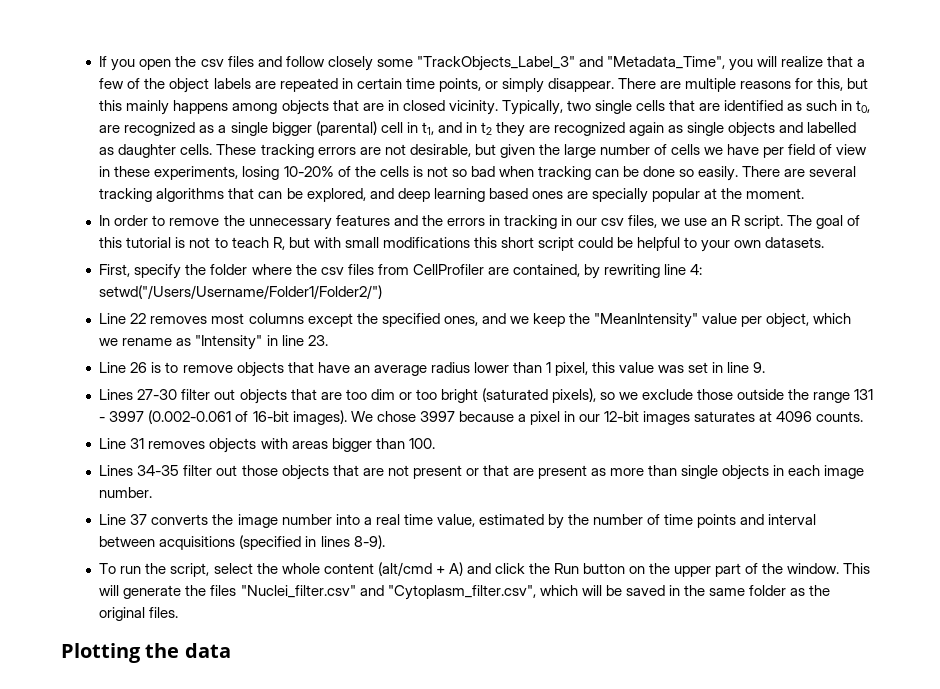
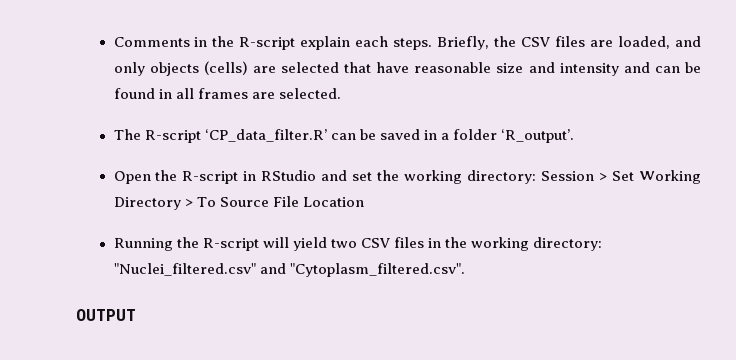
- If you open the csv files and follow closely some "TrackObjects_Label_3" and "Metadata_Time", you will realize that a few of the object labels are repeated in certain time points, or simply disappear. There are multiple reasons for this, but this mainly happens among objects that are in closed vicinity. Typically, two single cells that are identified as such in t0, are recognized as a single bigger (parental) cell in t1, and in t2 they are recognized again as single objects and labelled as daughter cells. These tracking errors are not desirable, but given the large number of cells we have per field of view in these experiments, losing 10-20% of the cells is not so bad when tracking can be done so easily. There are several tracking algorithms that can be explored, and deep learning based ones are specially popular at the moment.
- In order to remove the unnecessary features and the errors in tracking in our csv files, we use an R script. The goal of this tutorial is not to teach R, but with small modifications this short script could be helpful to your own datasets.
- First, specify the folder where the csv files from CellProfiler are contained, by rewriting line 4: setwd("/Users/Username/Folder1/Folder2/")
- Line 22 removes most columns except the specified ones, and we keep the "MeanIntensity" value per object, which we rename as "Intensity" in line 23.
- Line 26 is to remove objects that have an average radius lower than 1 pixel, this value was set in line 9.
- Lines 27-30 filter out objects that are too dim or too bright (saturated pixels), so we exclude those outside the range 131 - 3997 (0.002-0.061 of 16-bit images). We chose 3997 because a pixel in our 12-bit images saturates at 4096 counts.
- Line 31 removes objects with areas bigger than 100.
- Lines 34-35 filter out those objects that are not present or that are present as more than single objects in each image number.
- Line 37 converts the image number into a real time value, estimated by the number of time points and interval between acquisitions (specified in lines 8-9).
- To run the script, select the whole content (alt/cmd + A) and click the Run button on the upper part of the window. This will generate the files "Nuclei_filter.csv" and "Cytoplasm_filter.csv", which will be saved in the same folder as the original files.
- Plotting the data
+ Comments in the R-script explain each steps. Briefly, the CSV files are loaded, and only objects (cells) are selected that have reasonable size and intensity and can be found in all frames are selected.
+ The R-script ‘CP_data_filter.R’ can be saved in a folder ‘R_output’.
+ Open the R-script in RStudio and set the working directory: Session > Set Working Directory > To Source File Location
+ Running the R-script will yield two CSV files in the working directory: "Nuclei_filtered.csv" and "Cytoplasm_filtered.csv".
+ OUTPUT

